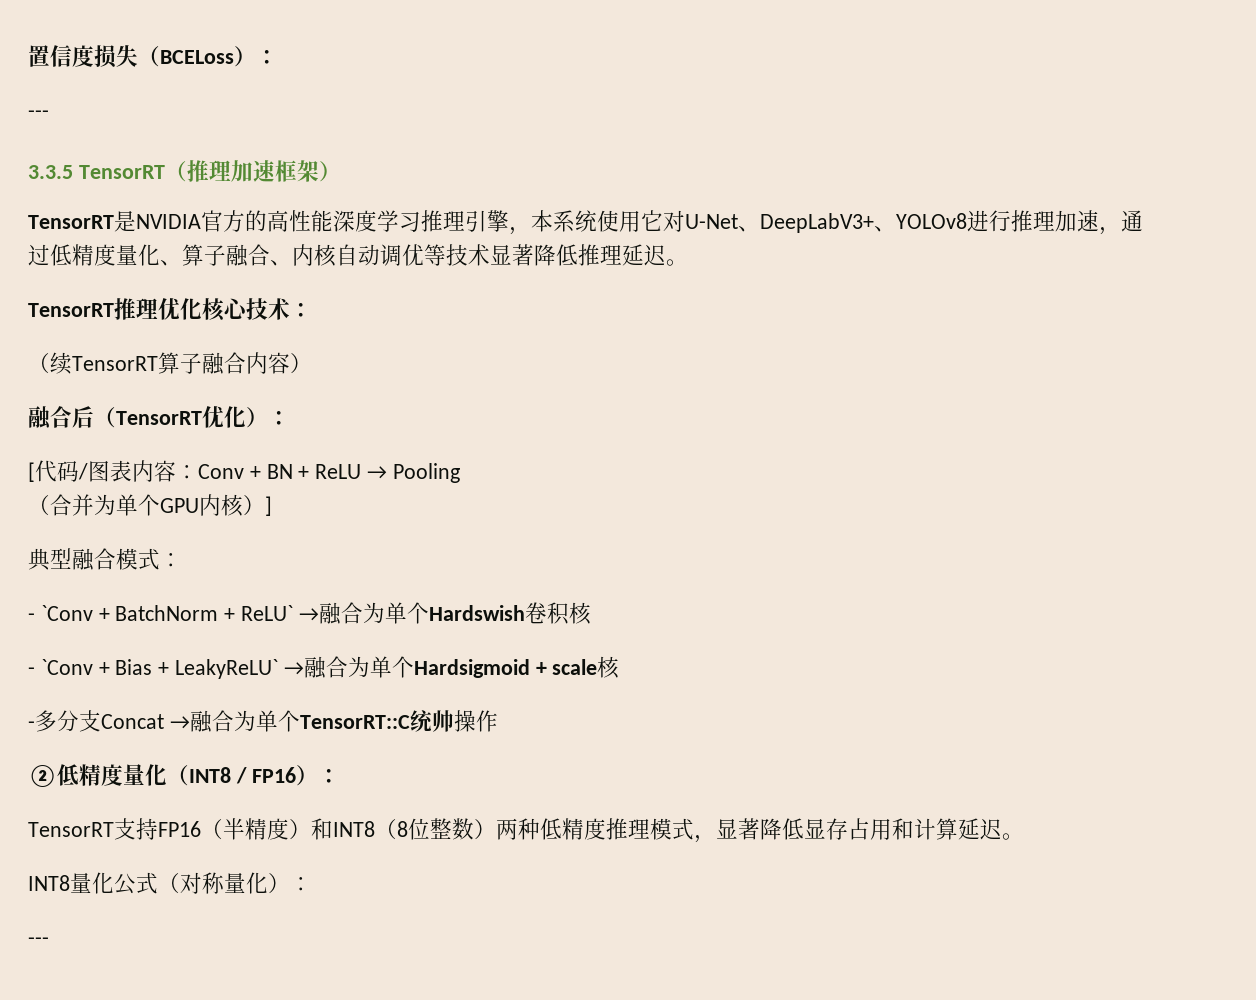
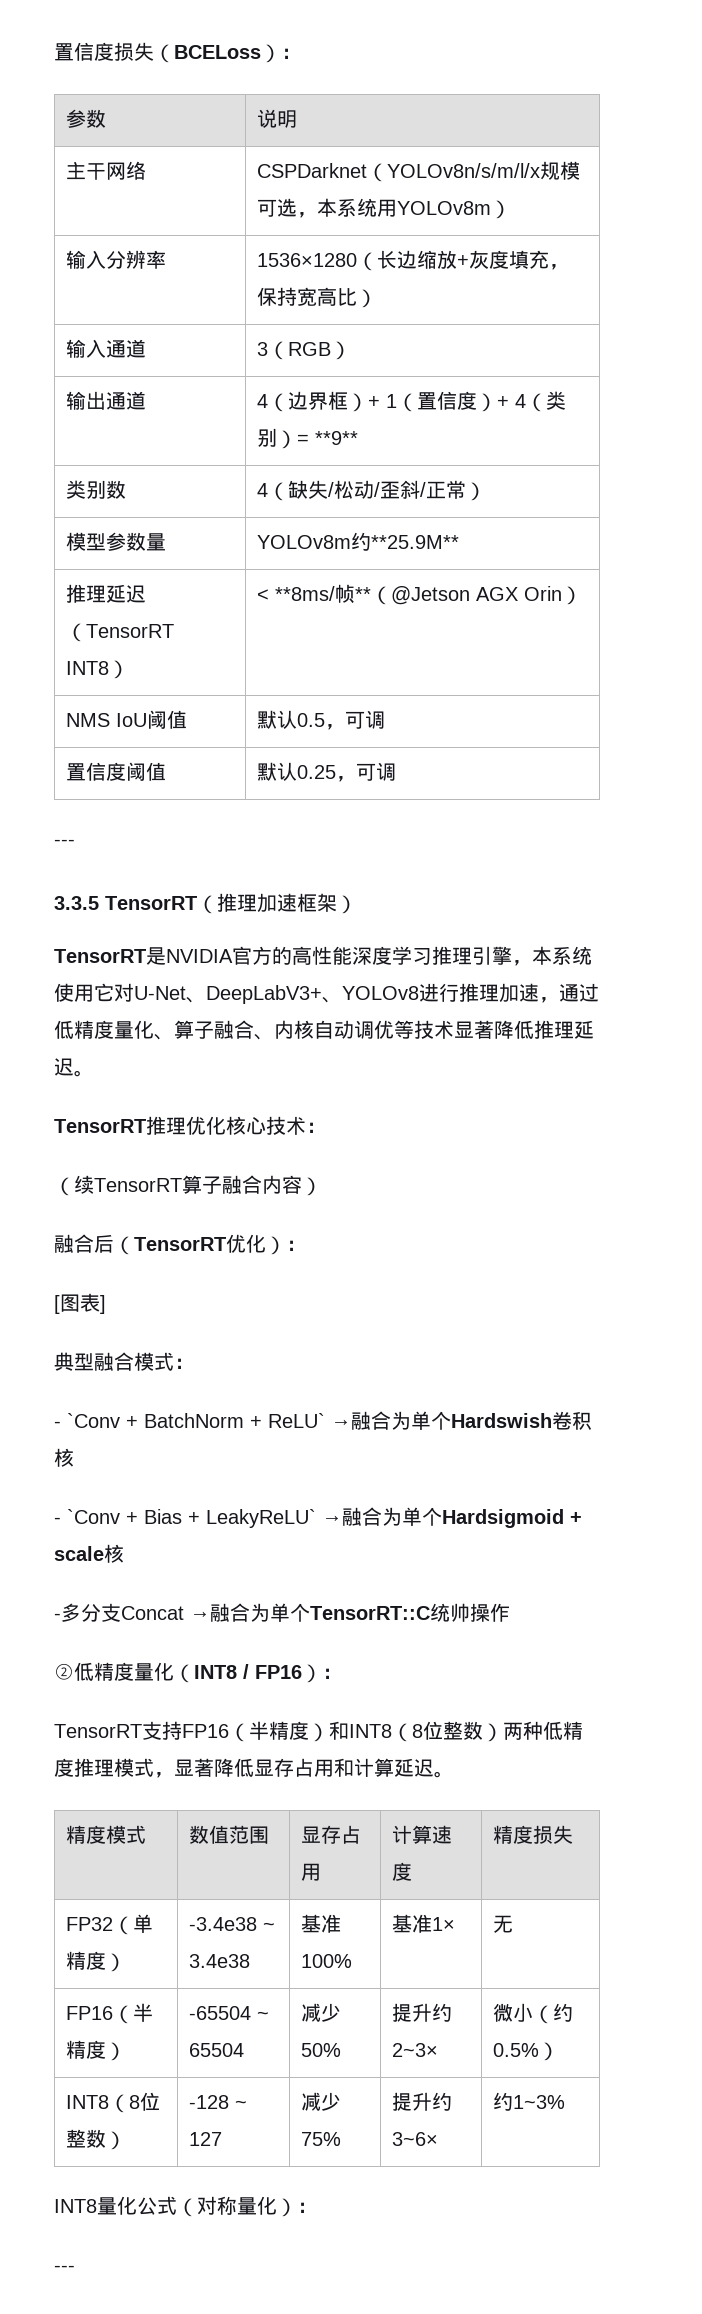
+ 参数 | 说明
+ 主干网络 | CSPDarknet（YOLOv8n/s/m/l/x规模可选，本系统用YOLOv8m）
+ 输入分辨率 | 1536×1280（长边缩放+灰度填充，保持宽高比）
+ 输入通道 | 3（RGB）
+ 输出通道 | 4（边界框）+ 1（置信度）+ 4（类别）= **9**
+ 类别数 | 4（缺失/松动/歪斜/正常）
+ 模型参数量 | YOLOv8m约**25.9M**
+ 推理延迟（TensorRT INT8） | < **8ms/帧**（@Jetson AGX Orin）
+ NMS IoU阈值 | 默认0.5，可调
+ 置信度阈值 | 默认0.25，可调
- [代码/图表内容：Conv + BN + ReLU → Pooling
- （合并为单个GPU内核）]
+ [图表]
+ 精度模式 | 数值范围 | 显存占用 | 计算速度 | 精度损失
+ FP32（单精度） | -3.4e38 ~ 3.4e38 | 基准100% | 基准1× | 无
+ FP16（半精度） | -65504 ~ 65504 | 减少50% | 提升约2~3× | 微小（约0.5%）
+ INT8（8位整数） | -128 ~ 127 | 减少75% | 提升约3~6× | 约1~3%

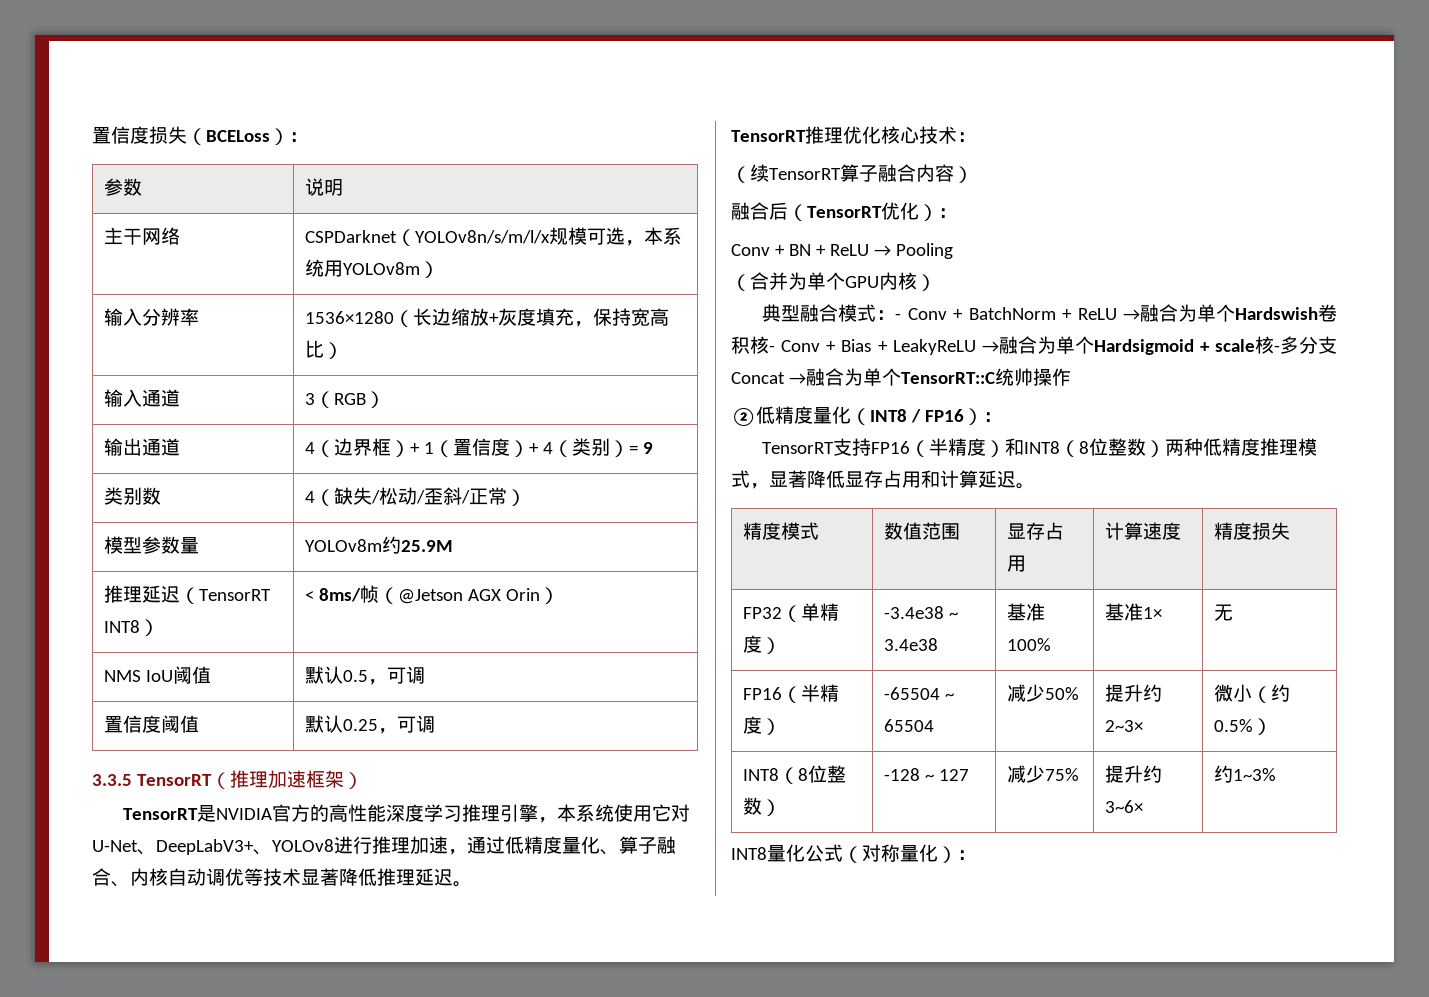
- 输出通道 | 4（边界框）+ 1（置信度）+ 4（类别）= **9**
+ 输出通道 | 4（边界框）+ 1（置信度）+ 4（类别）= 9
- 模型参数量 | YOLOv8m约**25.9M**
+ 模型参数量 | YOLOv8m约25.9M
- 推理延迟（TensorRT INT8） | < **8ms/帧**（@Jetson AGX Orin）
+ 推理延迟（TensorRT INT8） | < 8ms/帧（@Jetson AGX Orin）
  置信度阈值 | 默认0.25，可调
- ---
- [图表]
+ Conv + BN + ReLU → Pooling
+ （合并为单个GPU内核）
- 典型融合模式：
- - `Conv + BatchNorm + ReLU` →融合为单个Hardswish卷积核
- - `Conv + Bias + LeakyReLU` →融合为单个Hardsigmoid + scale核
- -多分支Concat →融合为单个TensorRT::C统帅操作
+ 典型融合模式：- Conv + BatchNorm + ReLU →融合为单个Hardswish卷积核- Conv + Bias + LeakyReLU →融合为单个Hardsigmoid + scale核-多分支Concat →融合为单个TensorRT::C统帅操作
  INT8量化公式（对称量化）：
- ---

